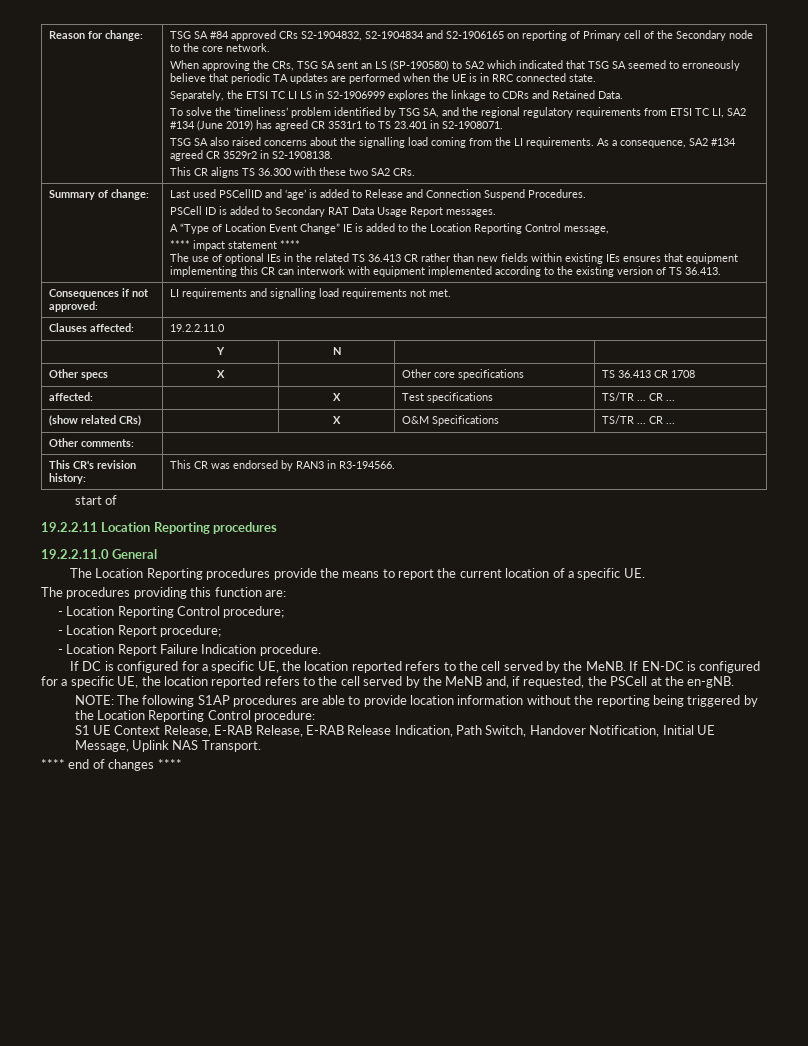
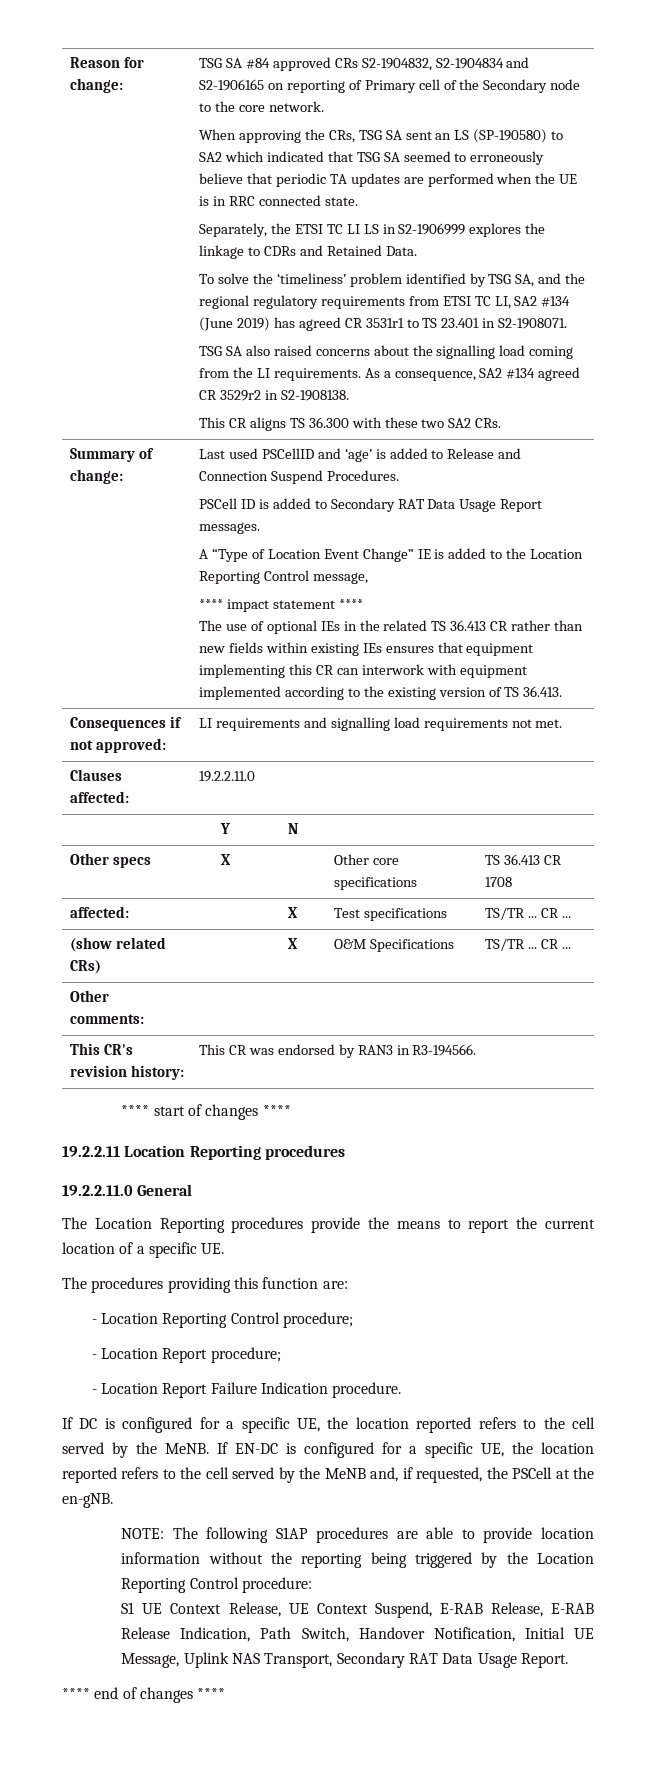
- start of
+ **** start of changes ****
- S1 UE Context Release, E-RAB Release, E-RAB Release Indication, Path Switch, Handover Notification, Initial UE Message, Uplink NAS Transport.
+ S1 UE Context Release, UE Context Suspend, E-RAB Release, E-RAB Release Indication, Path Switch, Handover Notification, Initial UE Message, Uplink NAS Transport, Secondary RAT Data Usage Report.

